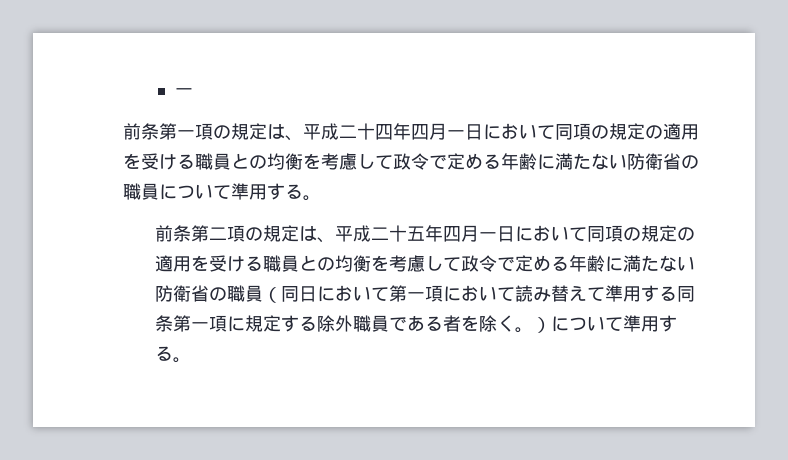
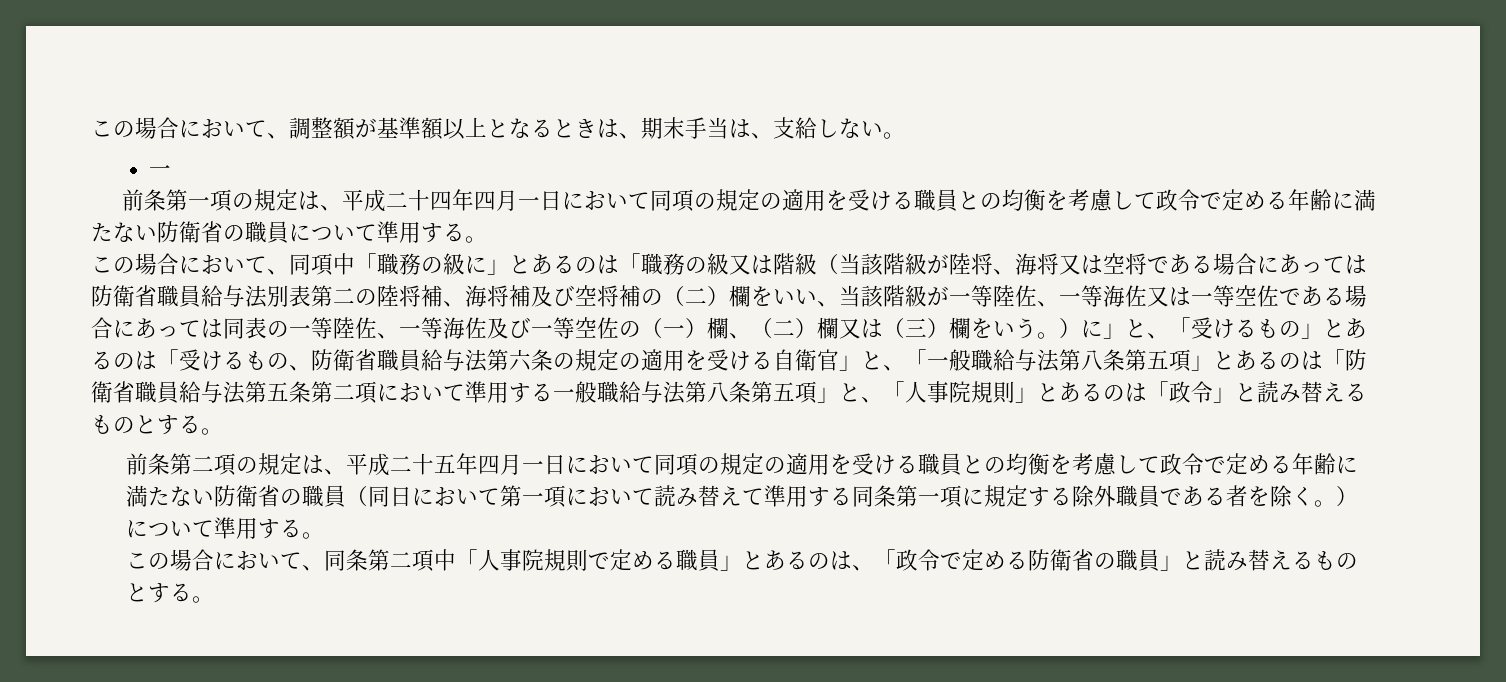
+ この場合において、調整額が基準額以上となるときは、期末手当は、支給しない。
+ この場合において、同項中「職務の級に」とあるのは「職務の級又は階級（当該階級が陸将、海将又は空将である場合にあっては防衛省職員給与法別表第二の陸将補、海将補及び空将補の（二）欄をいい、当該階級が一等陸佐、一等海佐又は一等空佐である場合にあっては同表の一等陸佐、一等海佐及び一等空佐の（一）欄、（二）欄又は（三）欄をいう。）に」と、「受けるもの」とあるのは「受けるもの、防衛省職員給与法第六条の規定の適用を受ける自衛官」と、「一般職給与法第八条第五項」とあるのは「防衛省職員給与法第五条第二項において準用する一般職給与法第八条第五項」と、「人事院規則」とあるのは「政令」と読み替えるものとする。
+ この場合において、同条第二項中「人事院規則で定める職員」とあるのは、「政令で定める防衛省の職員」と読み替えるものとする。

